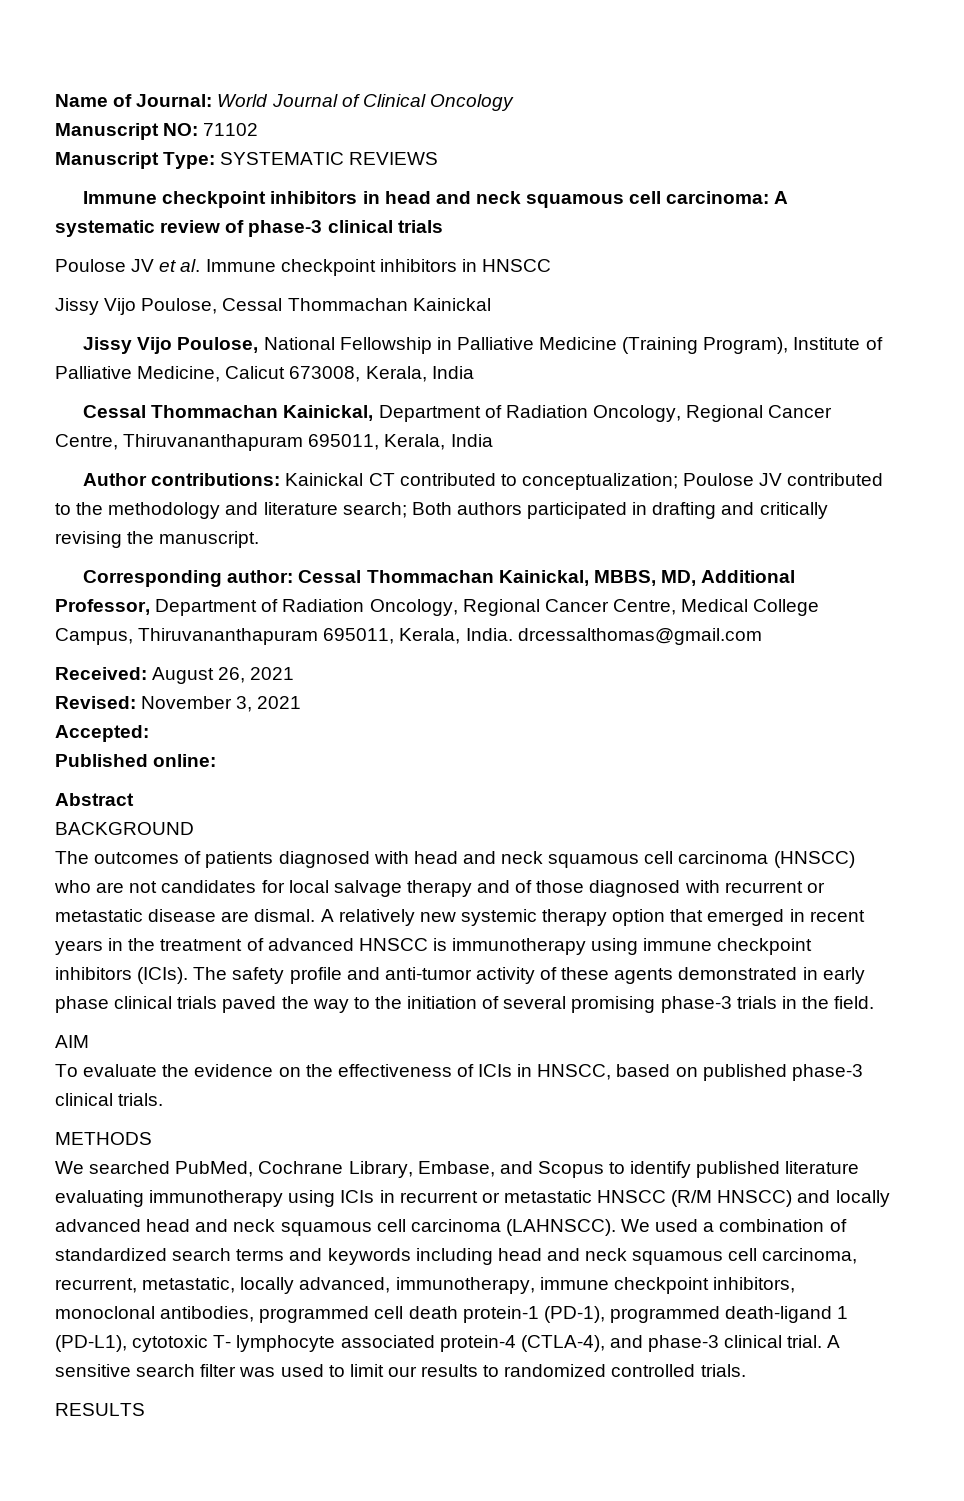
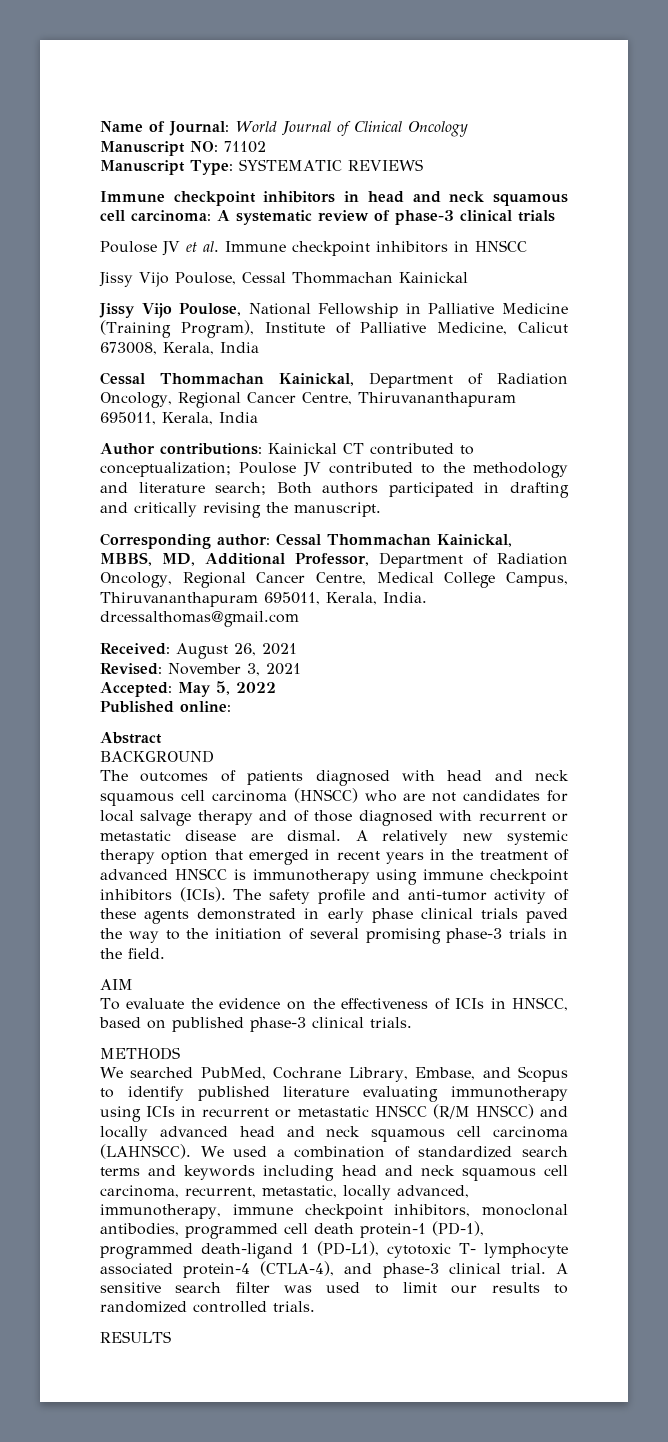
- Accepted:
+ Accepted: May 5, 2022

